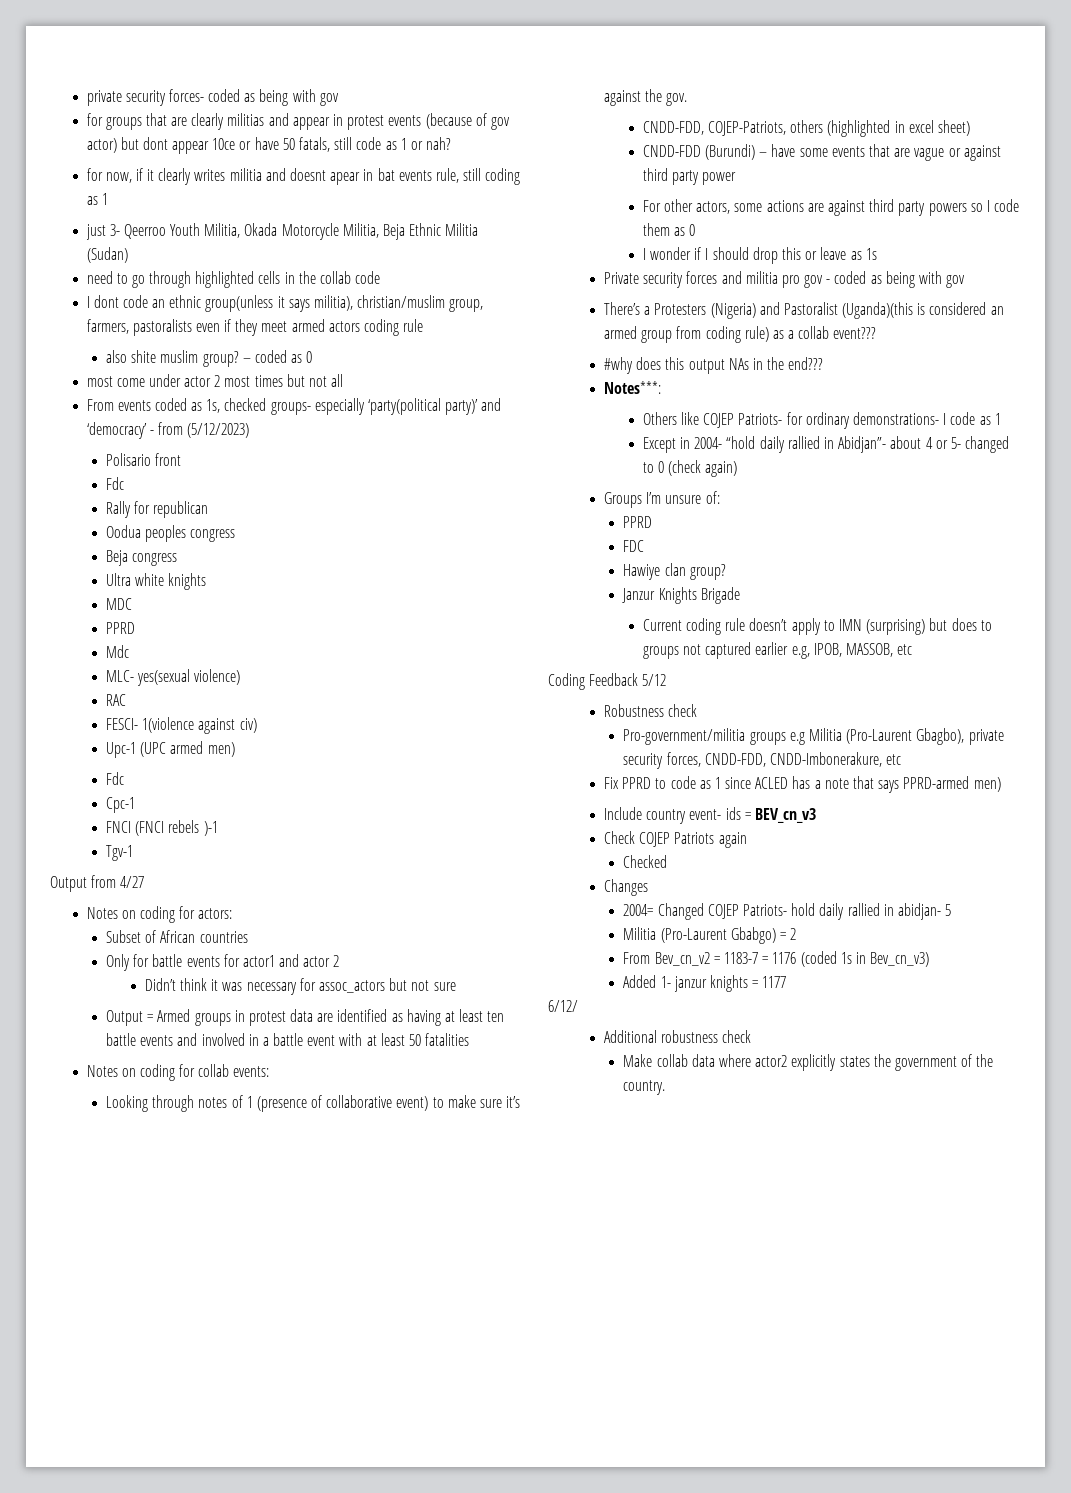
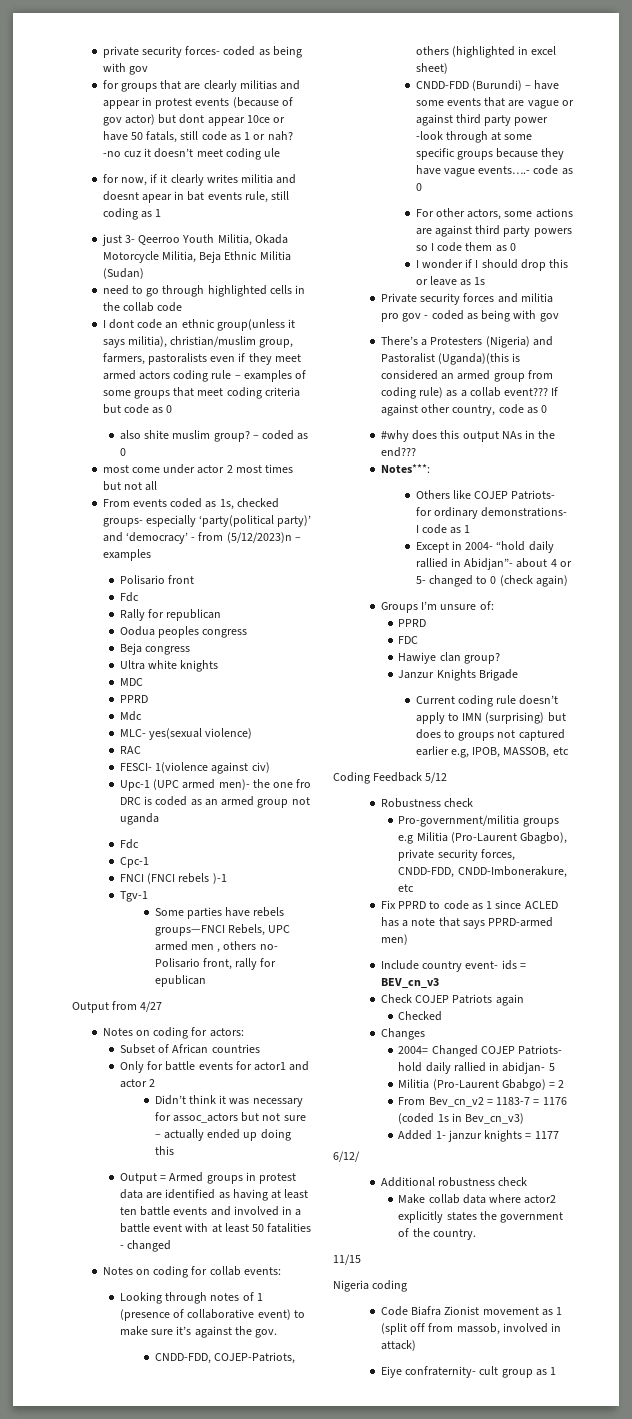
+ -no cuz it doesn’t meet coding ule
- I dont code an ethnic group(unless it says militia), christian/muslim group, farmers, pastoralists even if they meet armed actors coding rule
+ I dont code an ethnic group(unless it says militia), christian/muslim group, farmers, pastoralists even if they meet armed actors coding rule – examples of some groups that meet coding criteria but code as 0
- From events coded as 1s, checked groups- especially ‘party(political party)’ and ‘democracy’ - from (5/12/2023)
+ From events coded as 1s, checked groups- especially ‘party(political party)’ and ‘democracy’ - from (5/12/2023)n – examples
- Upc-1 (UPC armed men)
+ Upc-1 (UPC armed men)- the one fro DRC is coded as an armed group not uganda
+ Some parties have rebels groups—FNCI Rebels, UPC armed men , others no- Polisario front, rally for epublican
- Didn’t think it was necessary for assoc_actors but not sure
+ Didn’t think it was necessary for assoc_actors but not sure – actually ended up doing this
- Output = Armed groups in protest data are identified as having at least ten battle events and involved in a battle event with at least 50 fatalities
+ Output = Armed groups in protest data are identified as having at least ten battle events and involved in a battle event with at least 50 fatalities - changed
- CNDD-FDD (Burundi) – have some events that are vague or against third party power
+ CNDD-FDD (Burundi) – have some events that are vague or against third party power -look through at some specific groups because they have vague events….- code as 0
+ If against other country, code as 0
+ 11/15
+ Nigeria coding
+ Code Biafra Zionist movement as 1 (split off from massob, involved in attack)
+ Eiye confraternity- cult group as 1

